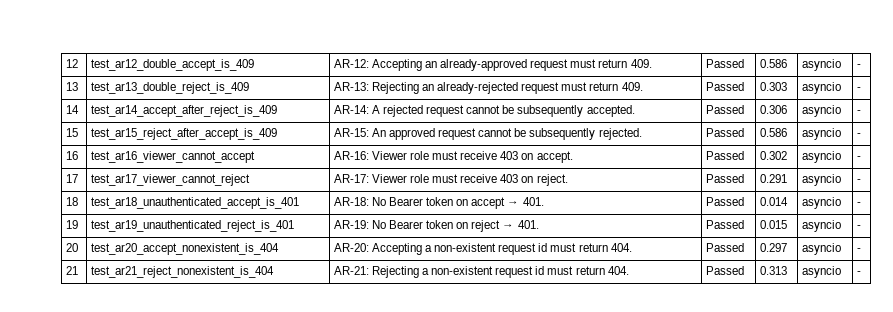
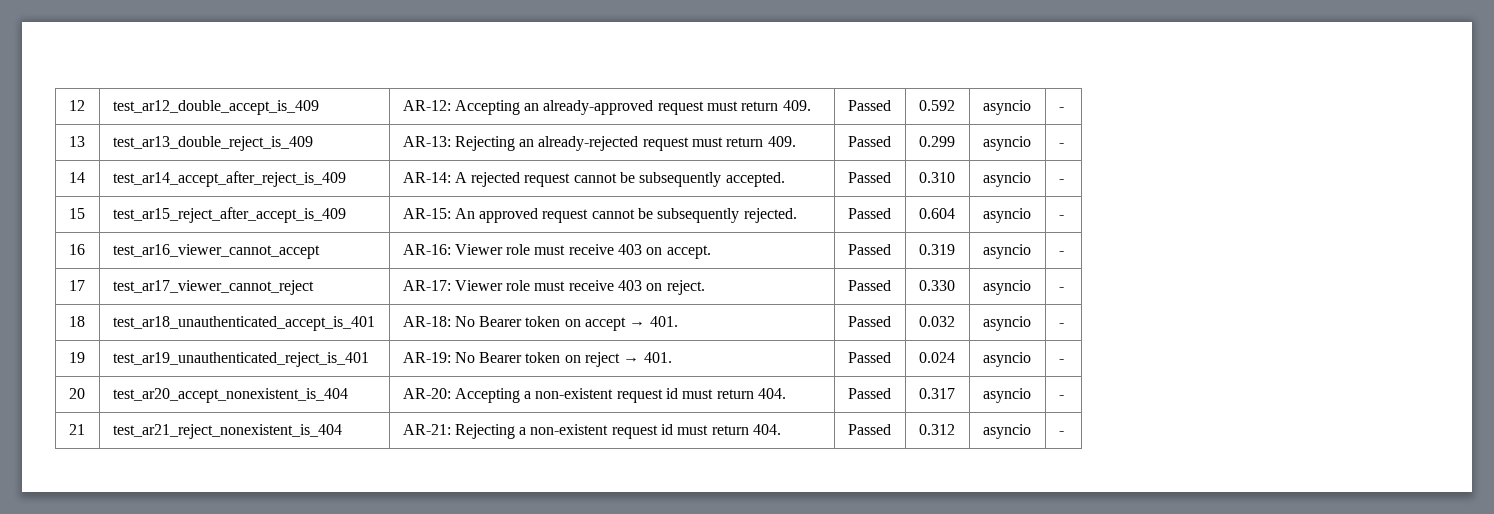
- 12 | test_ar12_double_accept_is_409 | AR-12: Accepting an already-approved request must return 409. | Passed | 0.586 | asyncio | -
+ 12 | test_ar12_double_accept_is_409 | AR-12: Accepting an already-approved request must return 409. | Passed | 0.592 | asyncio | -
- 13 | test_ar13_double_reject_is_409 | AR-13: Rejecting an already-rejected request must return 409. | Passed | 0.303 | asyncio | -
+ 13 | test_ar13_double_reject_is_409 | AR-13: Rejecting an already-rejected request must return 409. | Passed | 0.299 | asyncio | -
- 14 | test_ar14_accept_after_reject_is_409 | AR-14: A rejected request cannot be subsequently accepted. | Passed | 0.306 | asyncio | -
+ 14 | test_ar14_accept_after_reject_is_409 | AR-14: A rejected request cannot be subsequently accepted. | Passed | 0.310 | asyncio | -
- 15 | test_ar15_reject_after_accept_is_409 | AR-15: An approved request cannot be subsequently rejected. | Passed | 0.586 | asyncio | -
+ 15 | test_ar15_reject_after_accept_is_409 | AR-15: An approved request cannot be subsequently rejected. | Passed | 0.604 | asyncio | -
- 16 | test_ar16_viewer_cannot_accept | AR-16: Viewer role must receive 403 on accept. | Passed | 0.302 | asyncio | -
+ 16 | test_ar16_viewer_cannot_accept | AR-16: Viewer role must receive 403 on accept. | Passed | 0.319 | asyncio | -
- 17 | test_ar17_viewer_cannot_reject | AR-17: Viewer role must receive 403 on reject. | Passed | 0.291 | asyncio | -
+ 17 | test_ar17_viewer_cannot_reject | AR-17: Viewer role must receive 403 on reject. | Passed | 0.330 | asyncio | -
- 18 | test_ar18_unauthenticated_accept_is_401 | AR-18: No Bearer token on accept → 401. | Passed | 0.014 | asyncio | -
+ 18 | test_ar18_unauthenticated_accept_is_401 | AR-18: No Bearer token on accept → 401. | Passed | 0.032 | asyncio | -
- 19 | test_ar19_unauthenticated_reject_is_401 | AR-19: No Bearer token on reject → 401. | Passed | 0.015 | asyncio | -
+ 19 | test_ar19_unauthenticated_reject_is_401 | AR-19: No Bearer token on reject → 401. | Passed | 0.024 | asyncio | -
- 20 | test_ar20_accept_nonexistent_is_404 | AR-20: Accepting a non-existent request id must return 404. | Passed | 0.297 | asyncio | -
+ 20 | test_ar20_accept_nonexistent_is_404 | AR-20: Accepting a non-existent request id must return 404. | Passed | 0.317 | asyncio | -
- 21 | test_ar21_reject_nonexistent_is_404 | AR-21: Rejecting a non-existent request id must return 404. | Passed | 0.313 | asyncio | -
+ 21 | test_ar21_reject_nonexistent_is_404 | AR-21: Rejecting a non-existent request id must return 404. | Passed | 0.312 | asyncio | -

